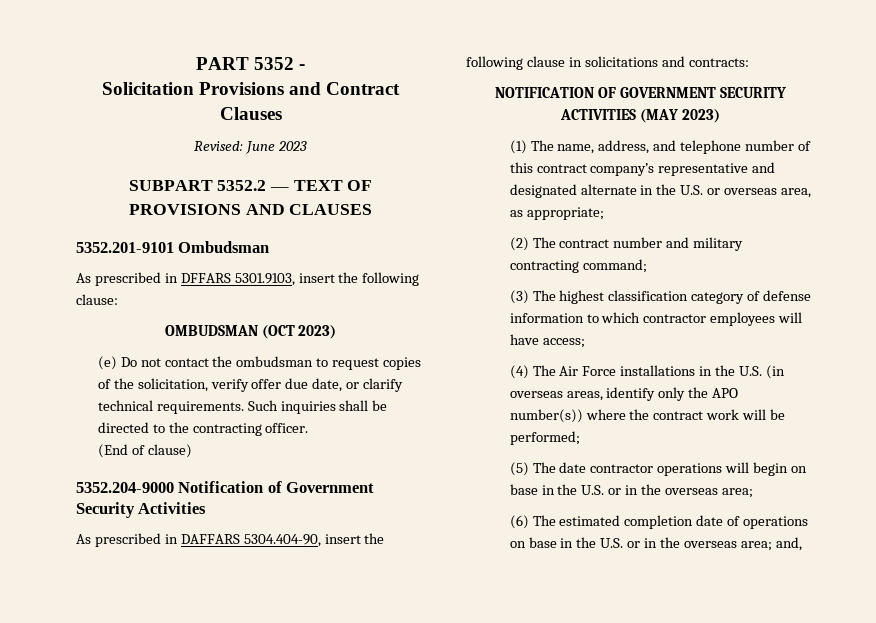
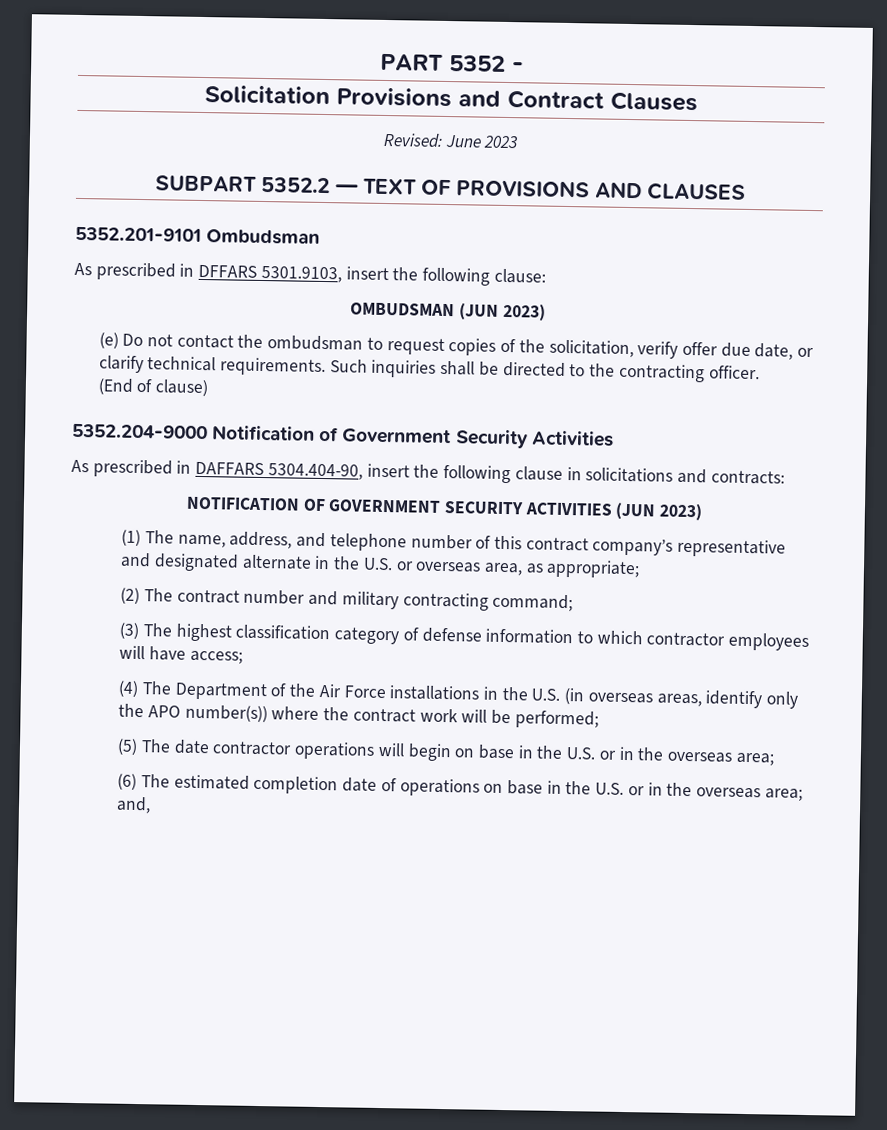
- OMBUDSMAN (OCT 2023)
+ OMBUDSMAN (JUN 2023)
- NOTIFICATION OF GOVERNMENT SECURITY ACTIVITIES (MAY 2023)
+ NOTIFICATION OF GOVERNMENT SECURITY ACTIVITIES (JUN 2023)
- (4) The Air Force installations in the U.S. (in overseas areas, identify only the APO number(s)) where the contract work will be performed;
+ (4) The Department of the Air Force installations in the U.S. (in overseas areas, identify only the APO number(s)) where the contract work will be performed;

